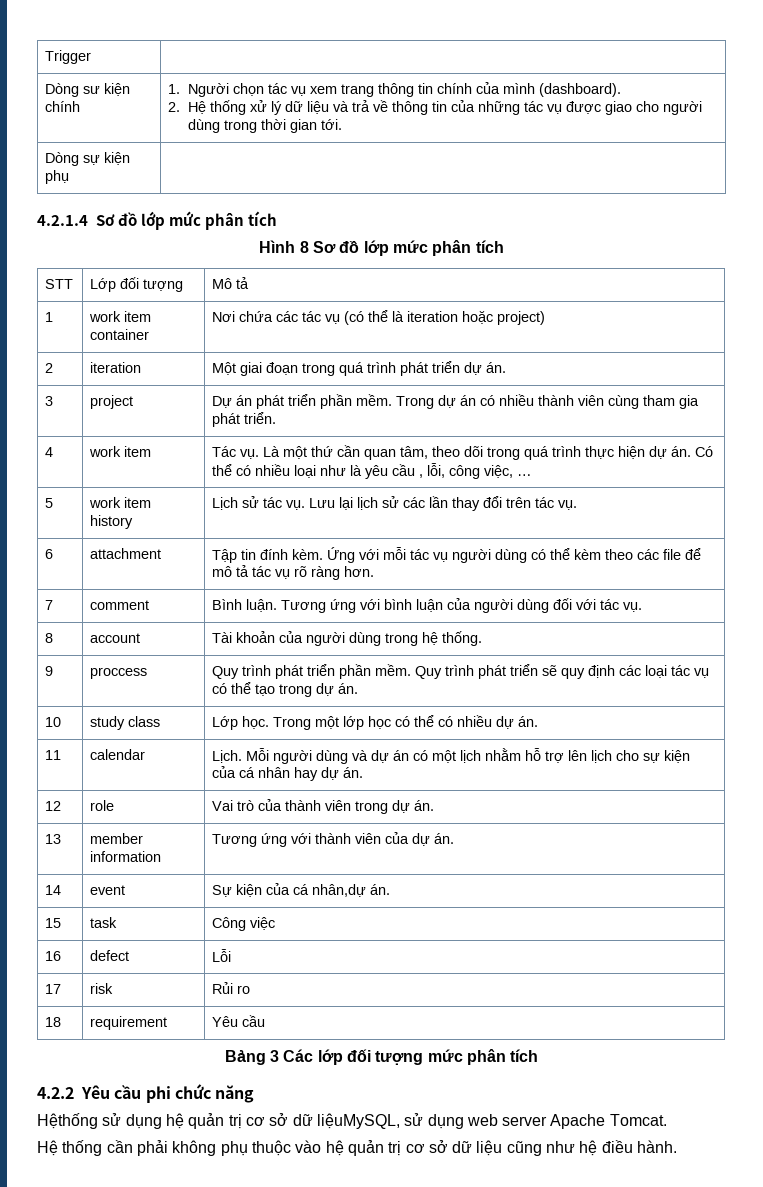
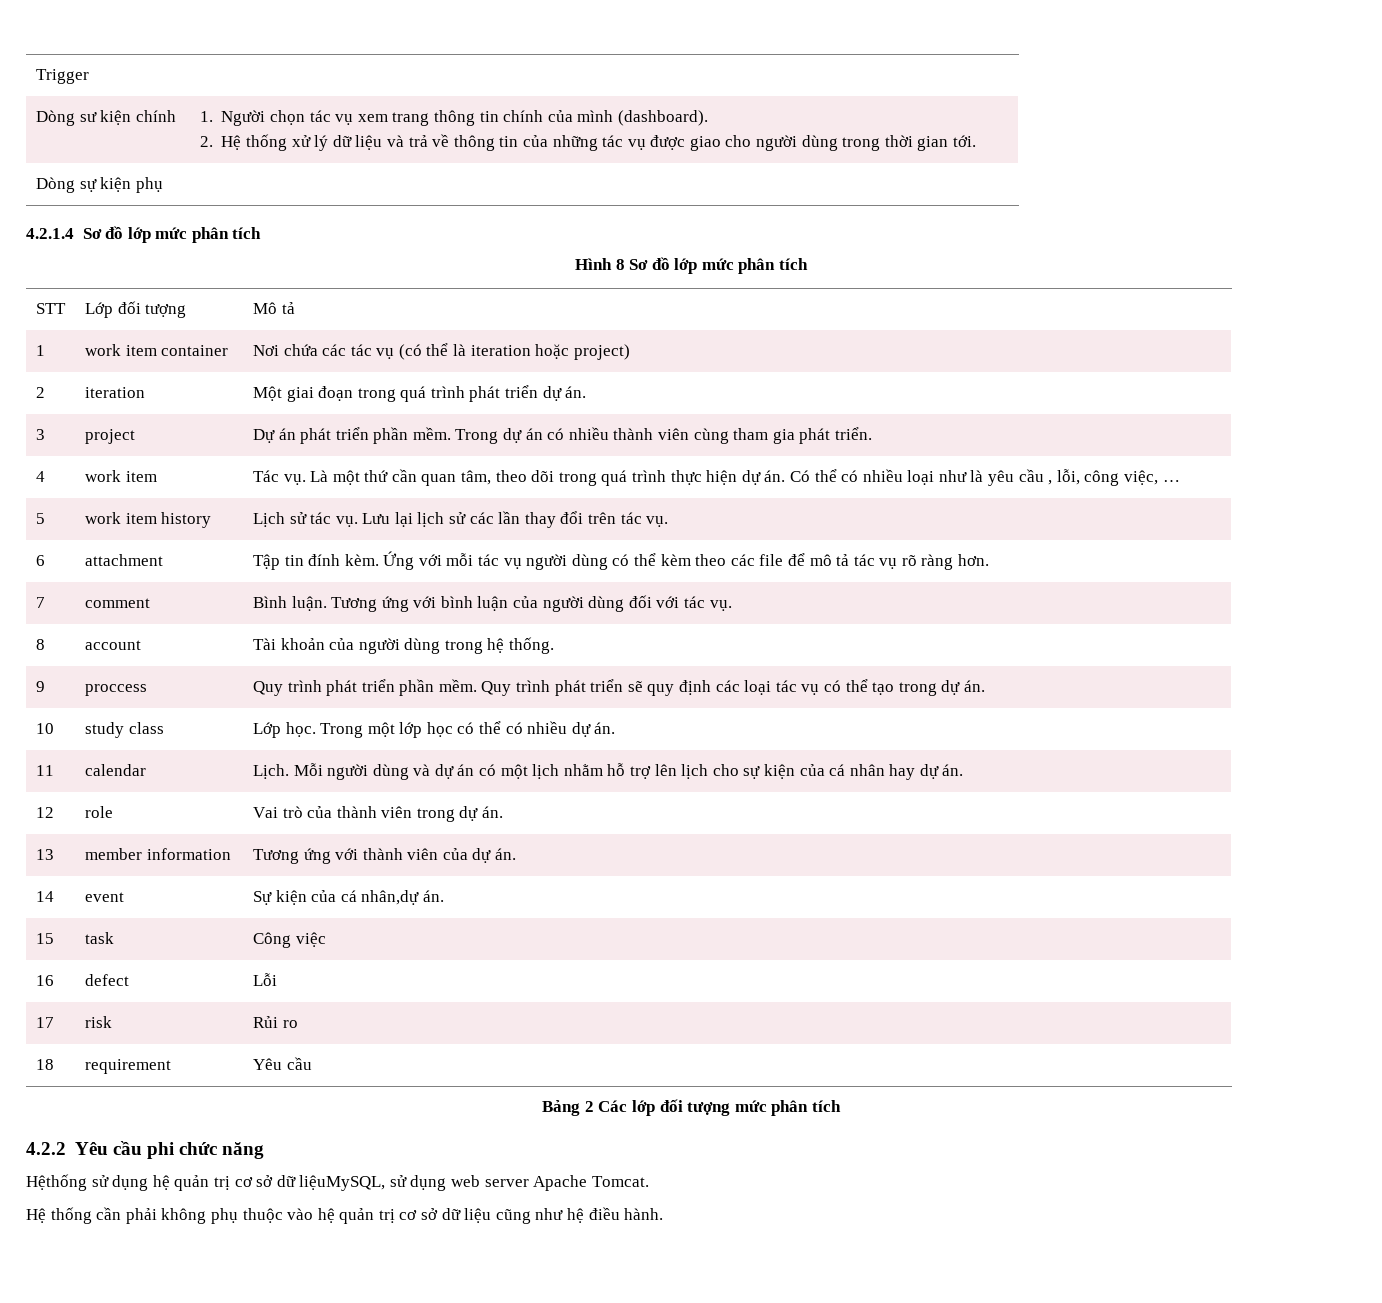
- Bảng 3 Các lớp đối tượng mức phân tích
+ Bảng 2 Các lớp đối tượng mức phân tích

